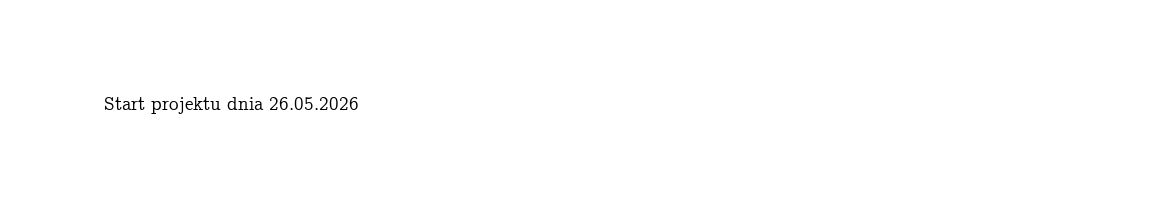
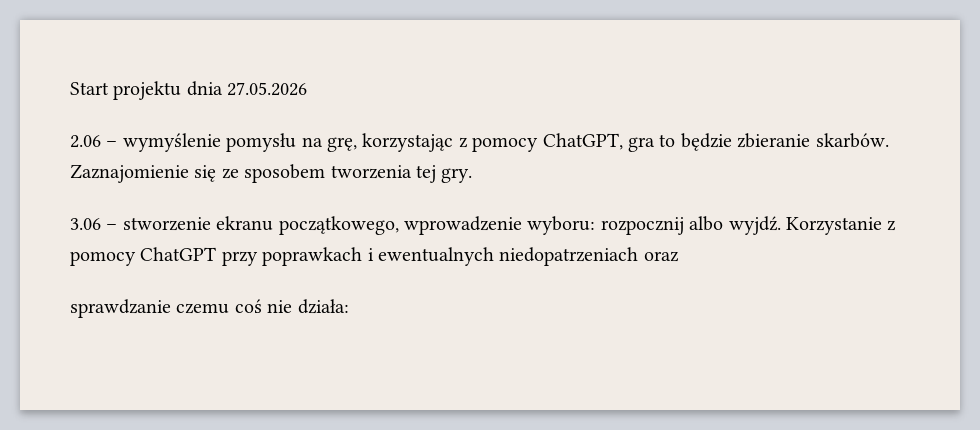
- Start projektu dnia 26.05.2026
+ Start projektu dnia 27.05.2026
+ 2.06 – wymyślenie pomysłu na grę, korzystając z pomocy ChatGPT, gra to będzie zbieranie skarbów. Zaznajomienie się ze sposobem tworzenia tej gry.
+ 3.06 – stworzenie ekranu początkowego, wprowadzenie wyboru: rozpocznij albo wyjdź. Korzystanie z pomocy ChatGPT przy poprawkach i ewentualnych niedopatrzeniach oraz
+ sprawdzanie czemu coś nie działa:

